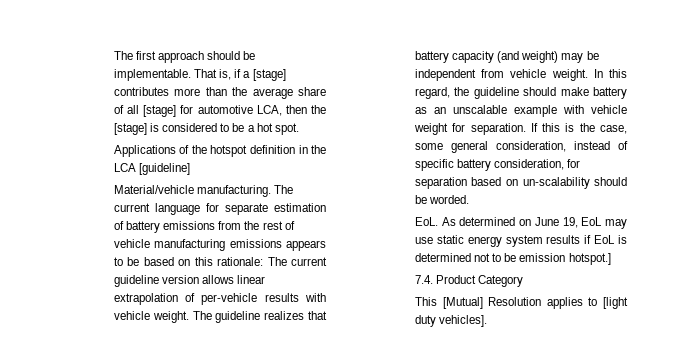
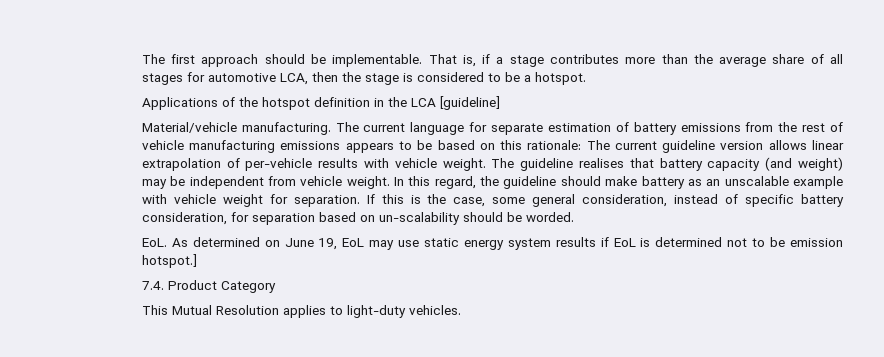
- That is, if a [stage] contributes more than the average share of all [stage] for automotive LCA, then the [stage] is considered to be a hot spot.
+ That is, if a stage contributes more than the average share of all stages for automotive LCA, then the stage is considered to be a hotspot.
- The guideline realizes that battery capacity (and weight) may be independent from vehicle weight.
+ The guideline realises that battery capacity (and weight) may be independent from vehicle weight.
- This [Mutual] Resolution applies to [light duty vehicles].
+ This Mutual Resolution applies to light-duty vehicles.

